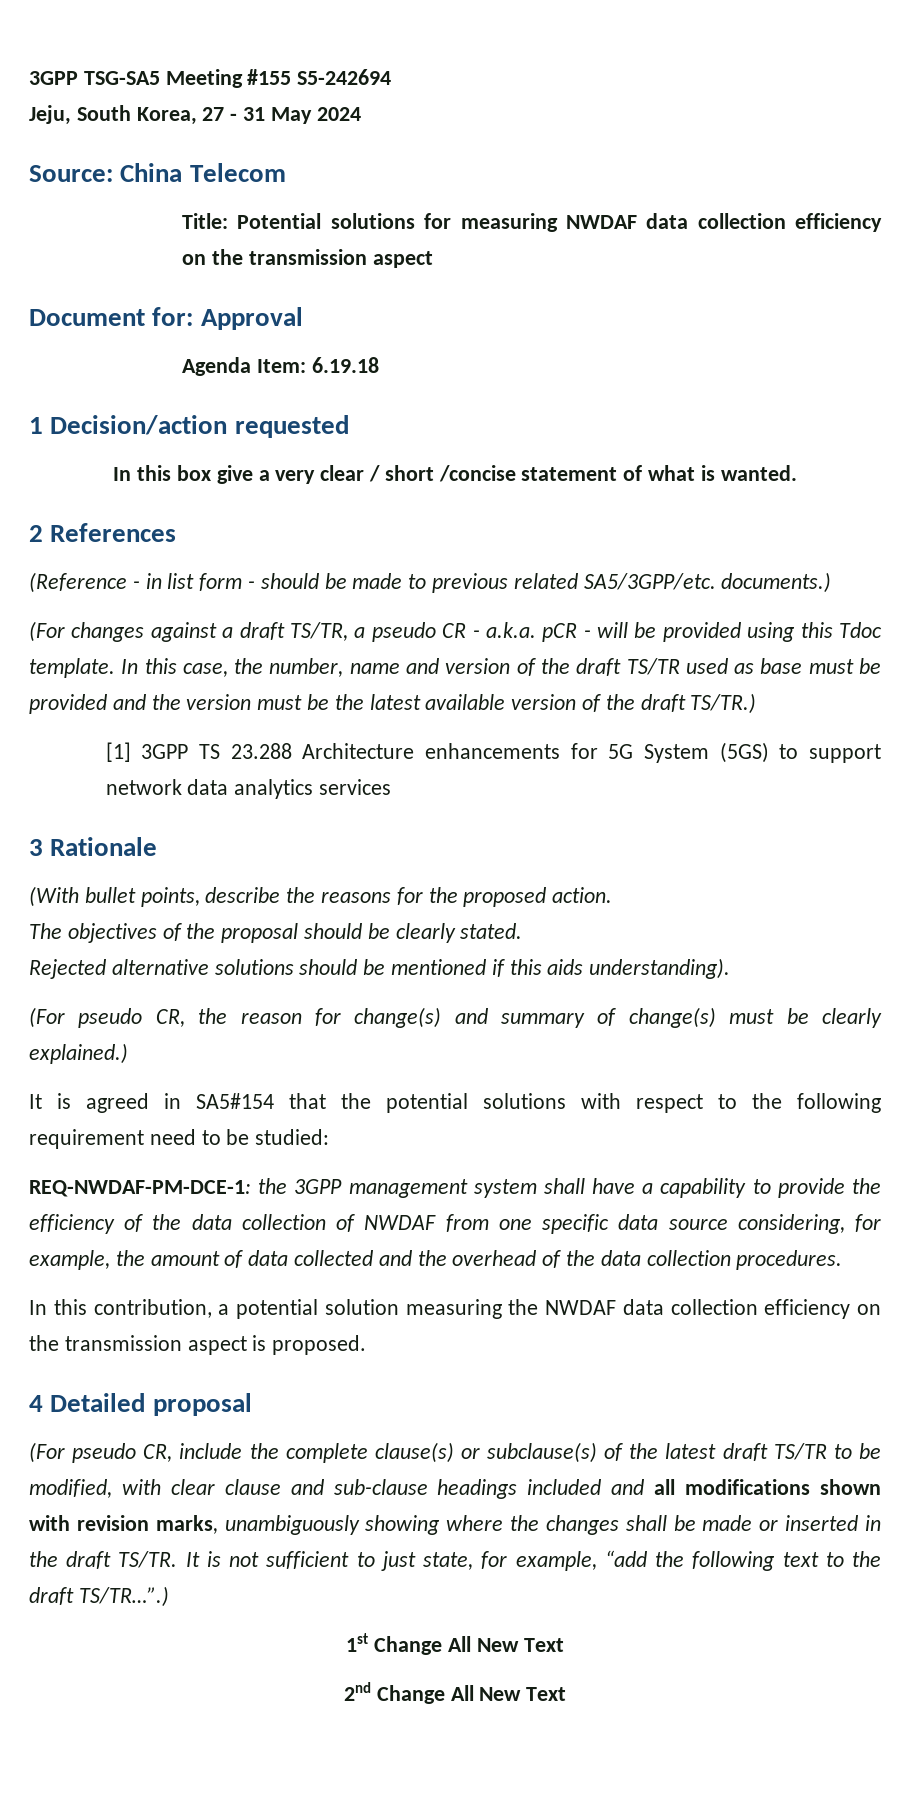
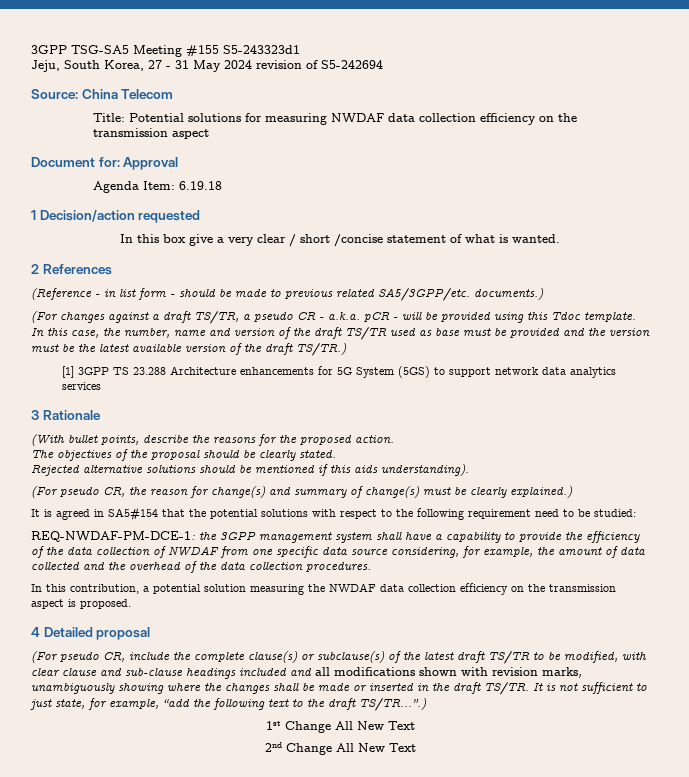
- 3GPP TSG-SA5 Meeting #155 S5-242694
+ 3GPP TSG-SA5 Meeting #155 S5-243323d1
- Jeju, South Korea, 27 - 31 May 2024
+ Jeju, South Korea, 27 - 31 May 2024 revision of S5-242694

